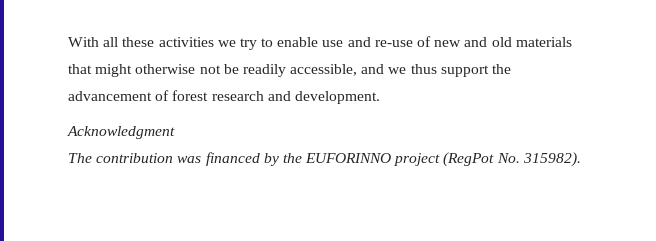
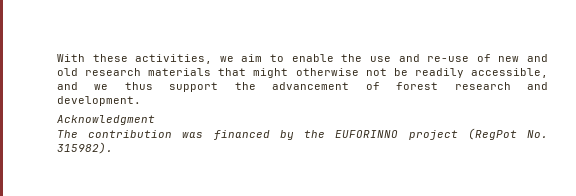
- With all these activities we try to enable use and re-use of new and old materials that might otherwise not be readily accessible, and we thus support the advancement of forest research and development.
+ With these activities, we aim to enable the use and re-use of new and old research materials that might otherwise not be readily accessible, and we thus support the advancement of forest research and development.

